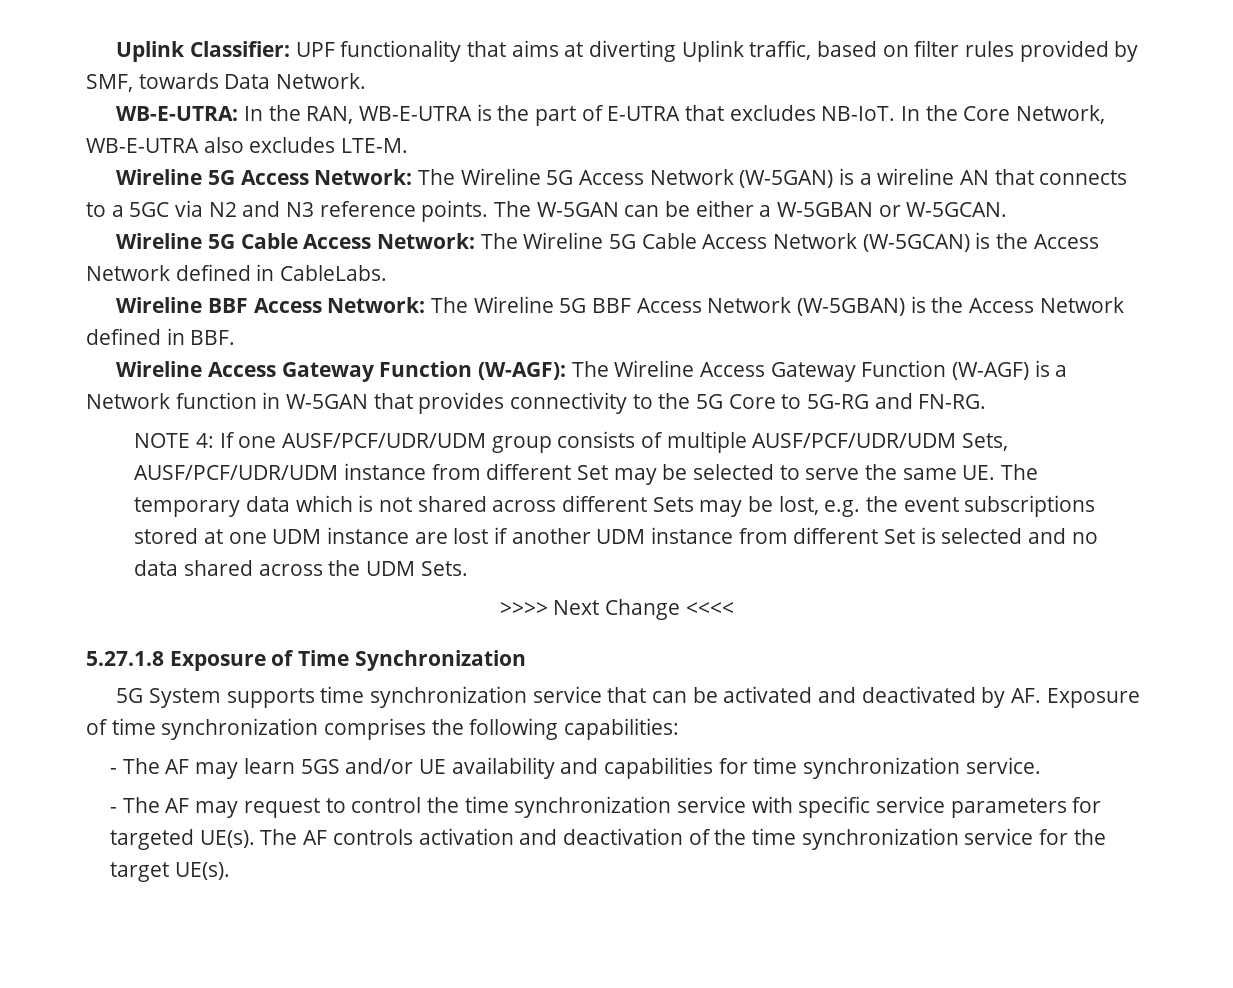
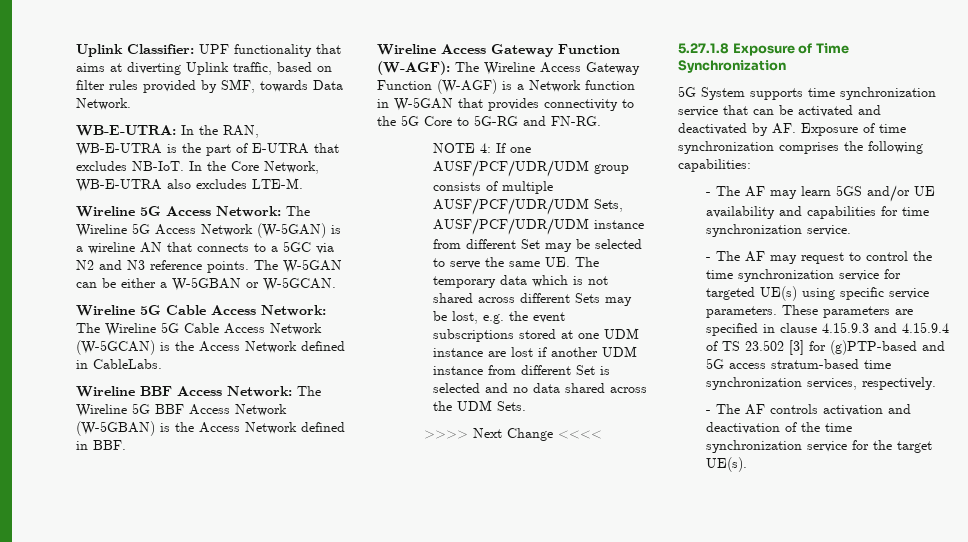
- - The AF may request to control the time synchronization service with specific service parameters for targeted UE(s). The AF controls activation and deactivation of the time synchronization service for the target UE(s).
+ - The AF may request to control the time synchronization service for targeted UE(s) using specific service parameters. These parameters are specified in clause 4.15.9.3 and 4.15.9.4 of TS 23.502 [3] for (g)PTP-based and 5G access stratum-based time synchronization services, respectively.
+ - The AF controls activation and deactivation of the time synchronization service for the target UE(s).

